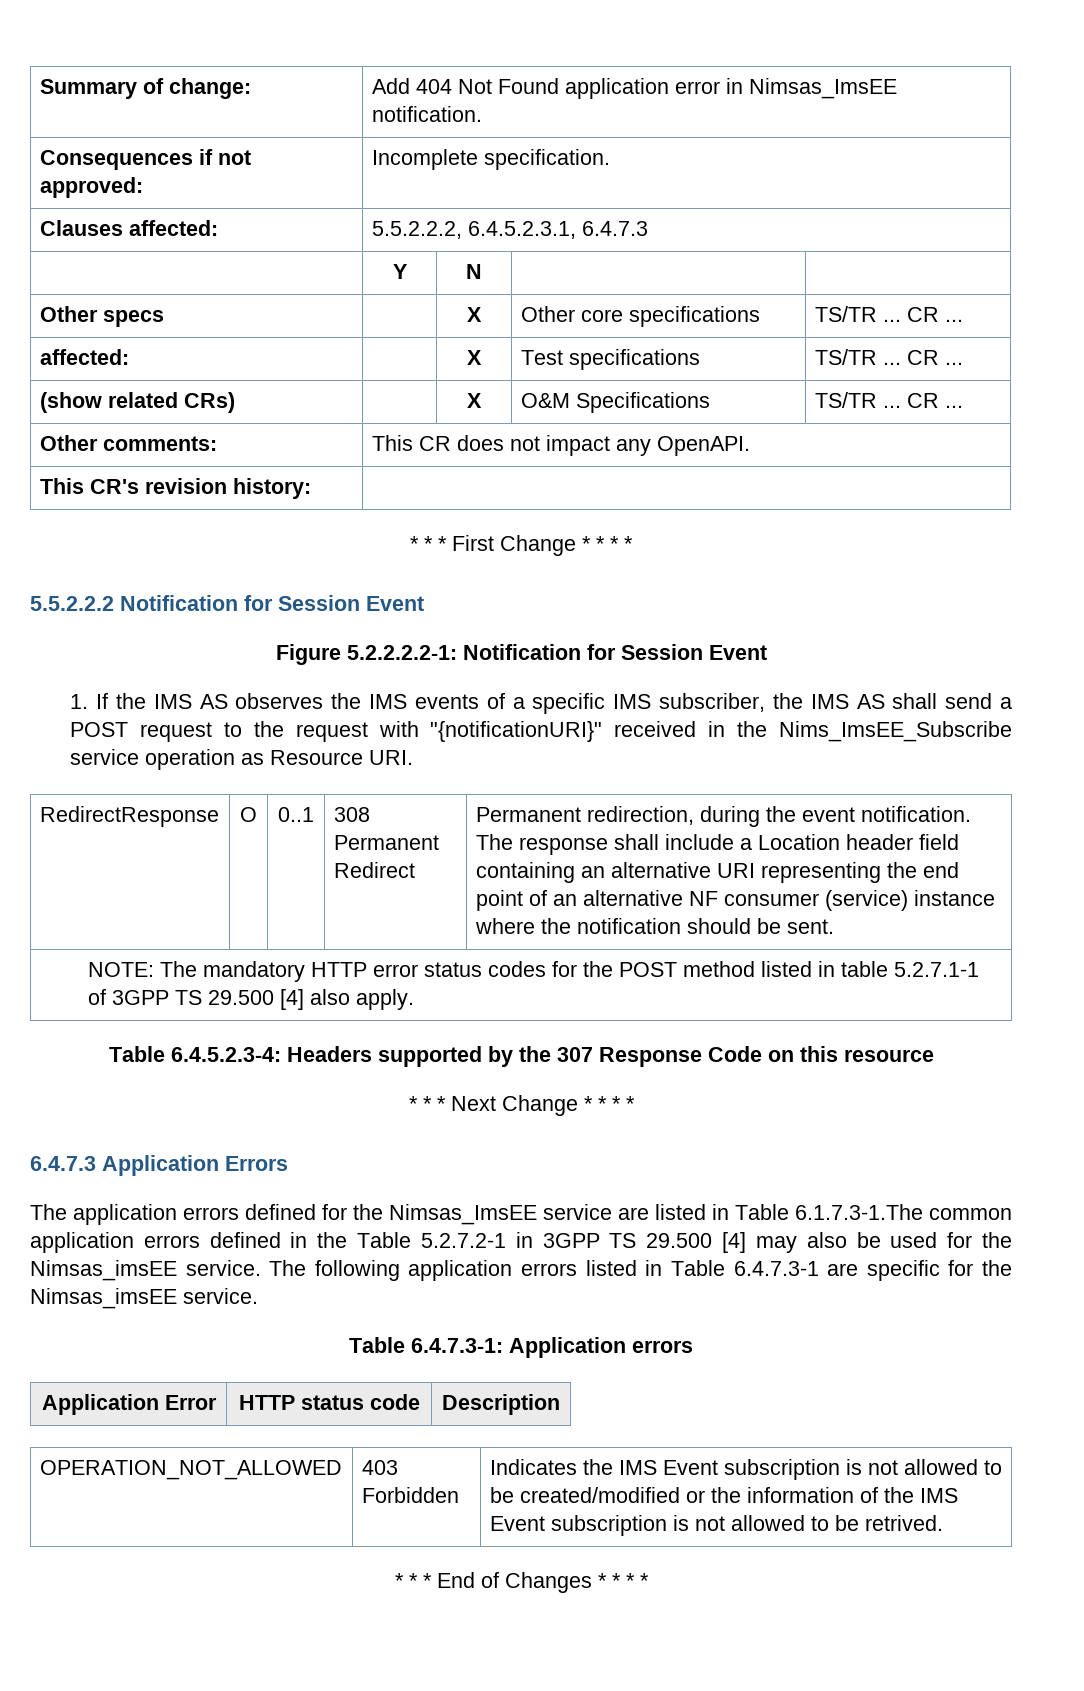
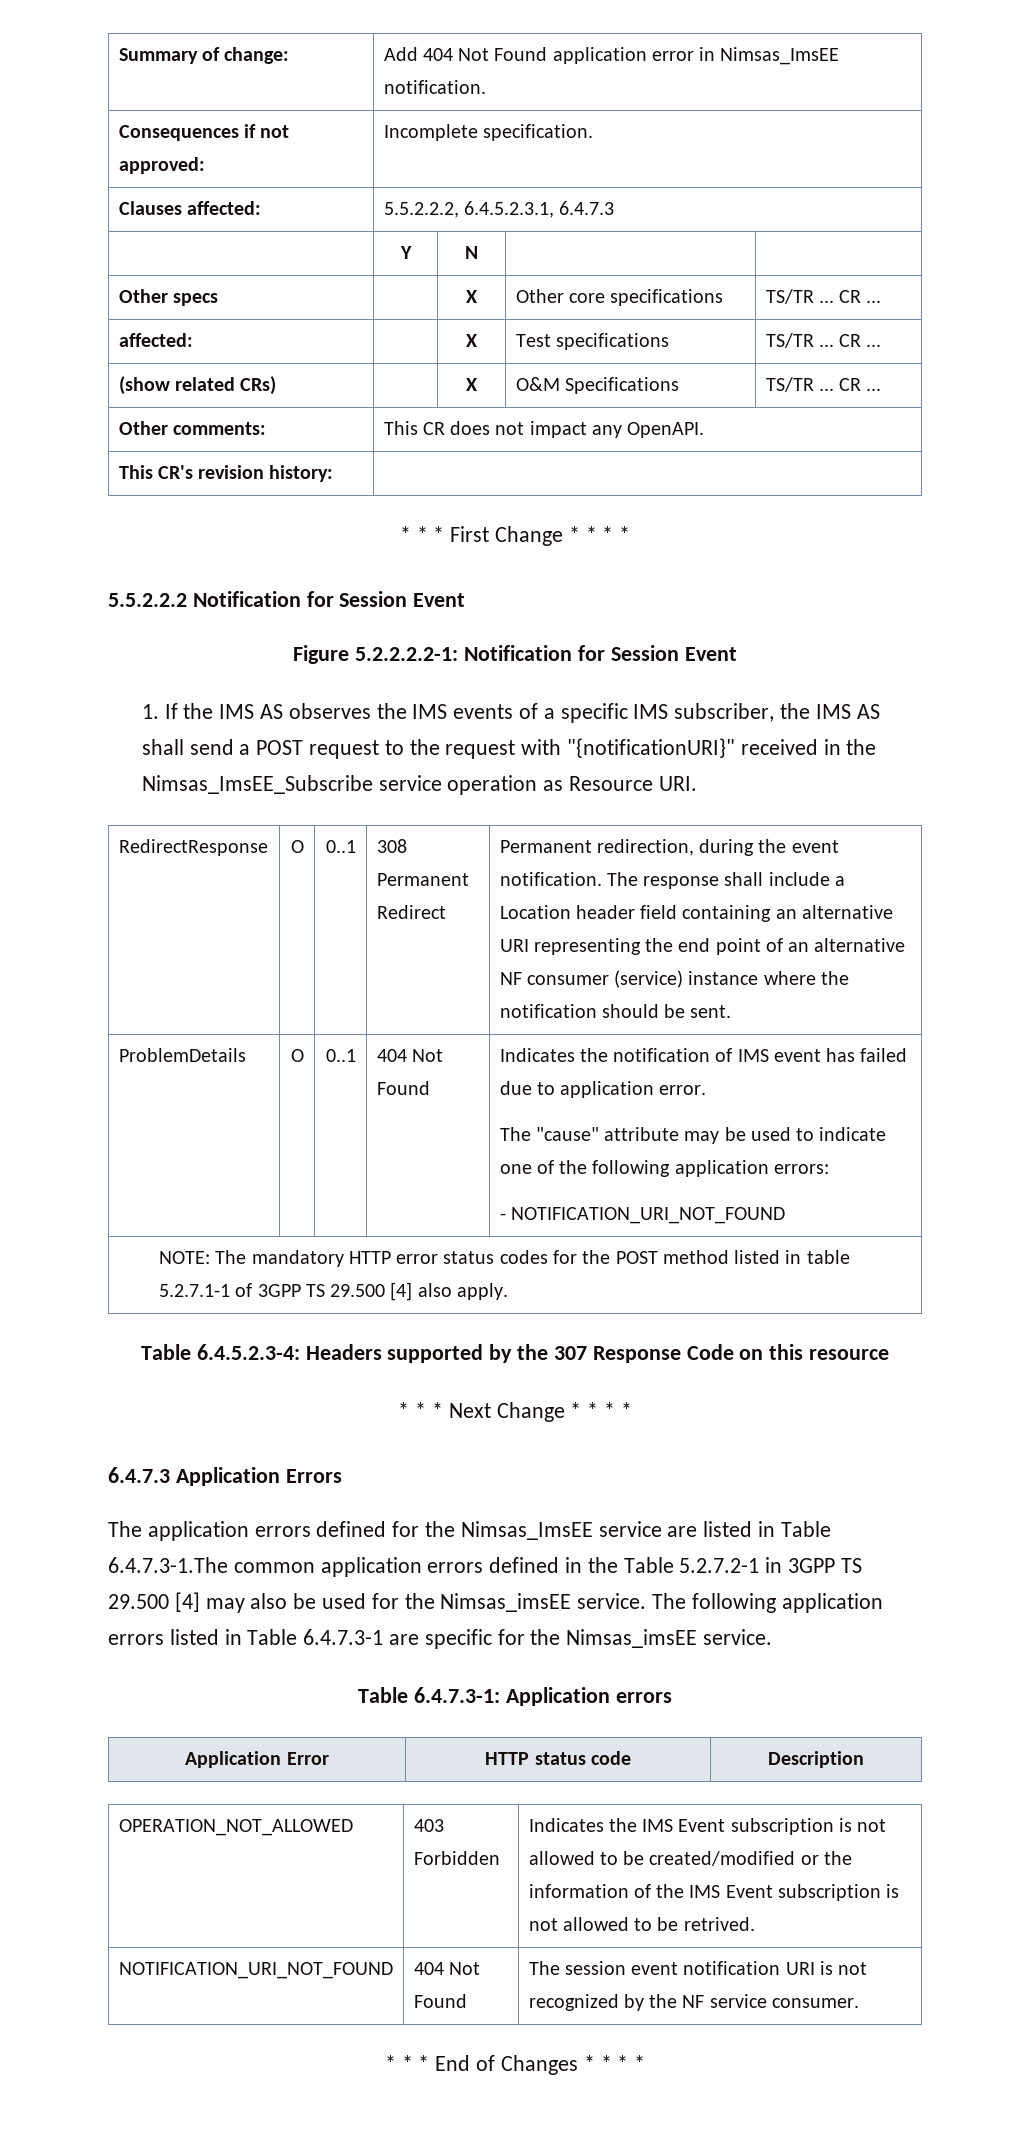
- 1. If the IMS AS observes the IMS events of a specific IMS subscriber, the IMS AS shall send a POST request to the request with "{notificationURI}" received in the Nims_ImsEE_Subscribe service operation as Resource URI.
+ 1. If the IMS AS observes the IMS events of a specific IMS subscriber, the IMS AS shall send a POST request to the request with "{notificationURI}" received in the Nimsas_ImsEE_Subscribe service operation as Resource URI.
+ ProblemDetails | O | 0..1 | 404 Not Found | Indicates the notification of IMS event has failed due to application error.
+ The "cause" attribute may be used to indicate one of the following application errors:
+ - NOTIFICATION_URI_NOT_FOUND
- The application errors defined for the Nimsas_ImsEE service are listed in Table 6.1.7.3-1.The common application errors defined in the Table 5.2.7.2-1 in 3GPP TS 29.500 [4] may also be used for the Nimsas_imsEE service.
+ The application errors defined for the Nimsas_ImsEE service are listed in Table 6.4.7.3-1.The common application errors defined in the Table 5.2.7.2-1 in 3GPP TS 29.500 [4] may also be used for the Nimsas_imsEE service.
+ NOTIFICATION_URI_NOT_FOUND | 404 Not Found | The session event notification URI is not recognized by the NF service consumer.

